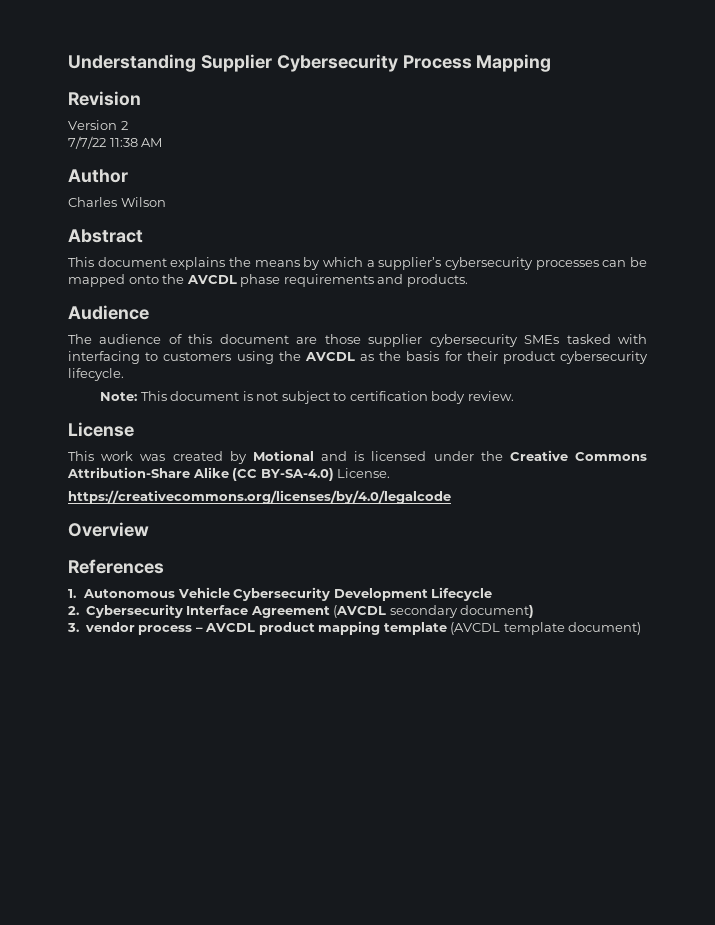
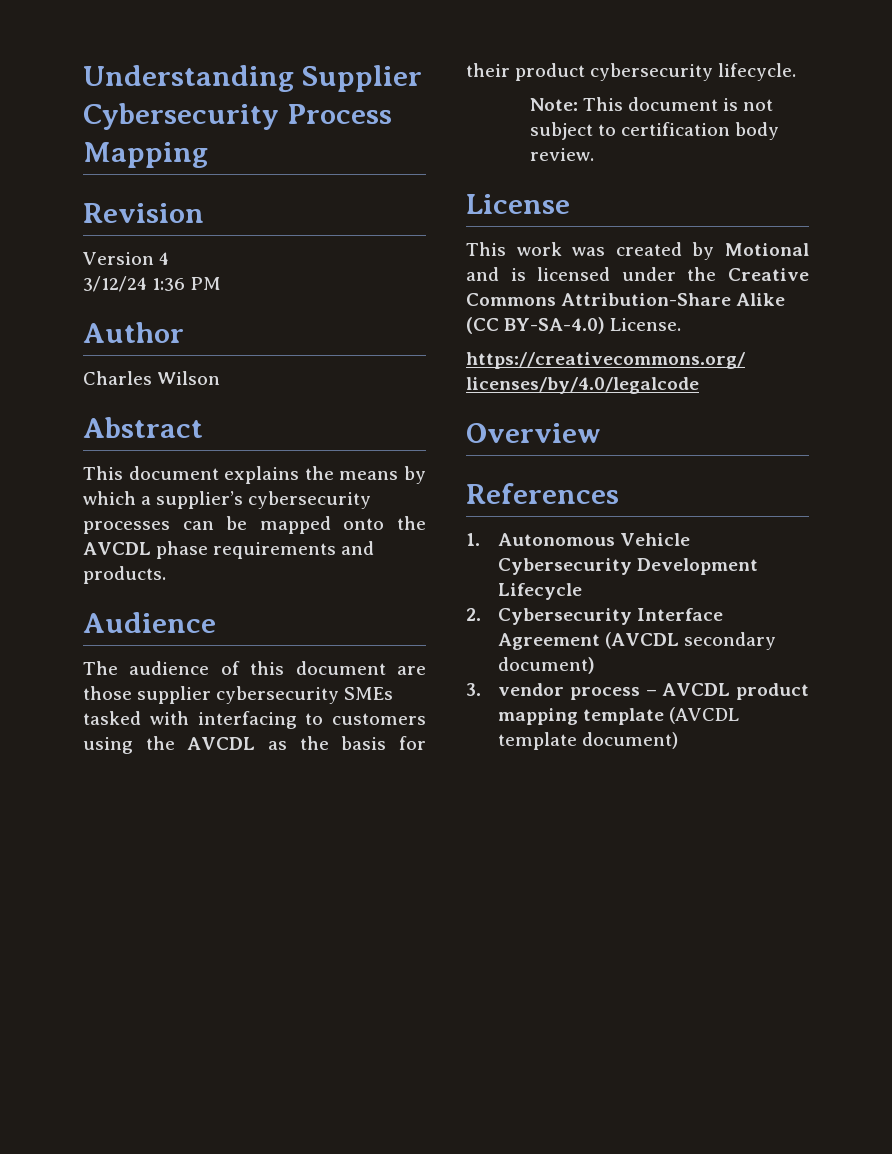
- Version 2
- 7/7/22 11:38 AM
+ Version 4
+ 3/12/24 1:36 PM

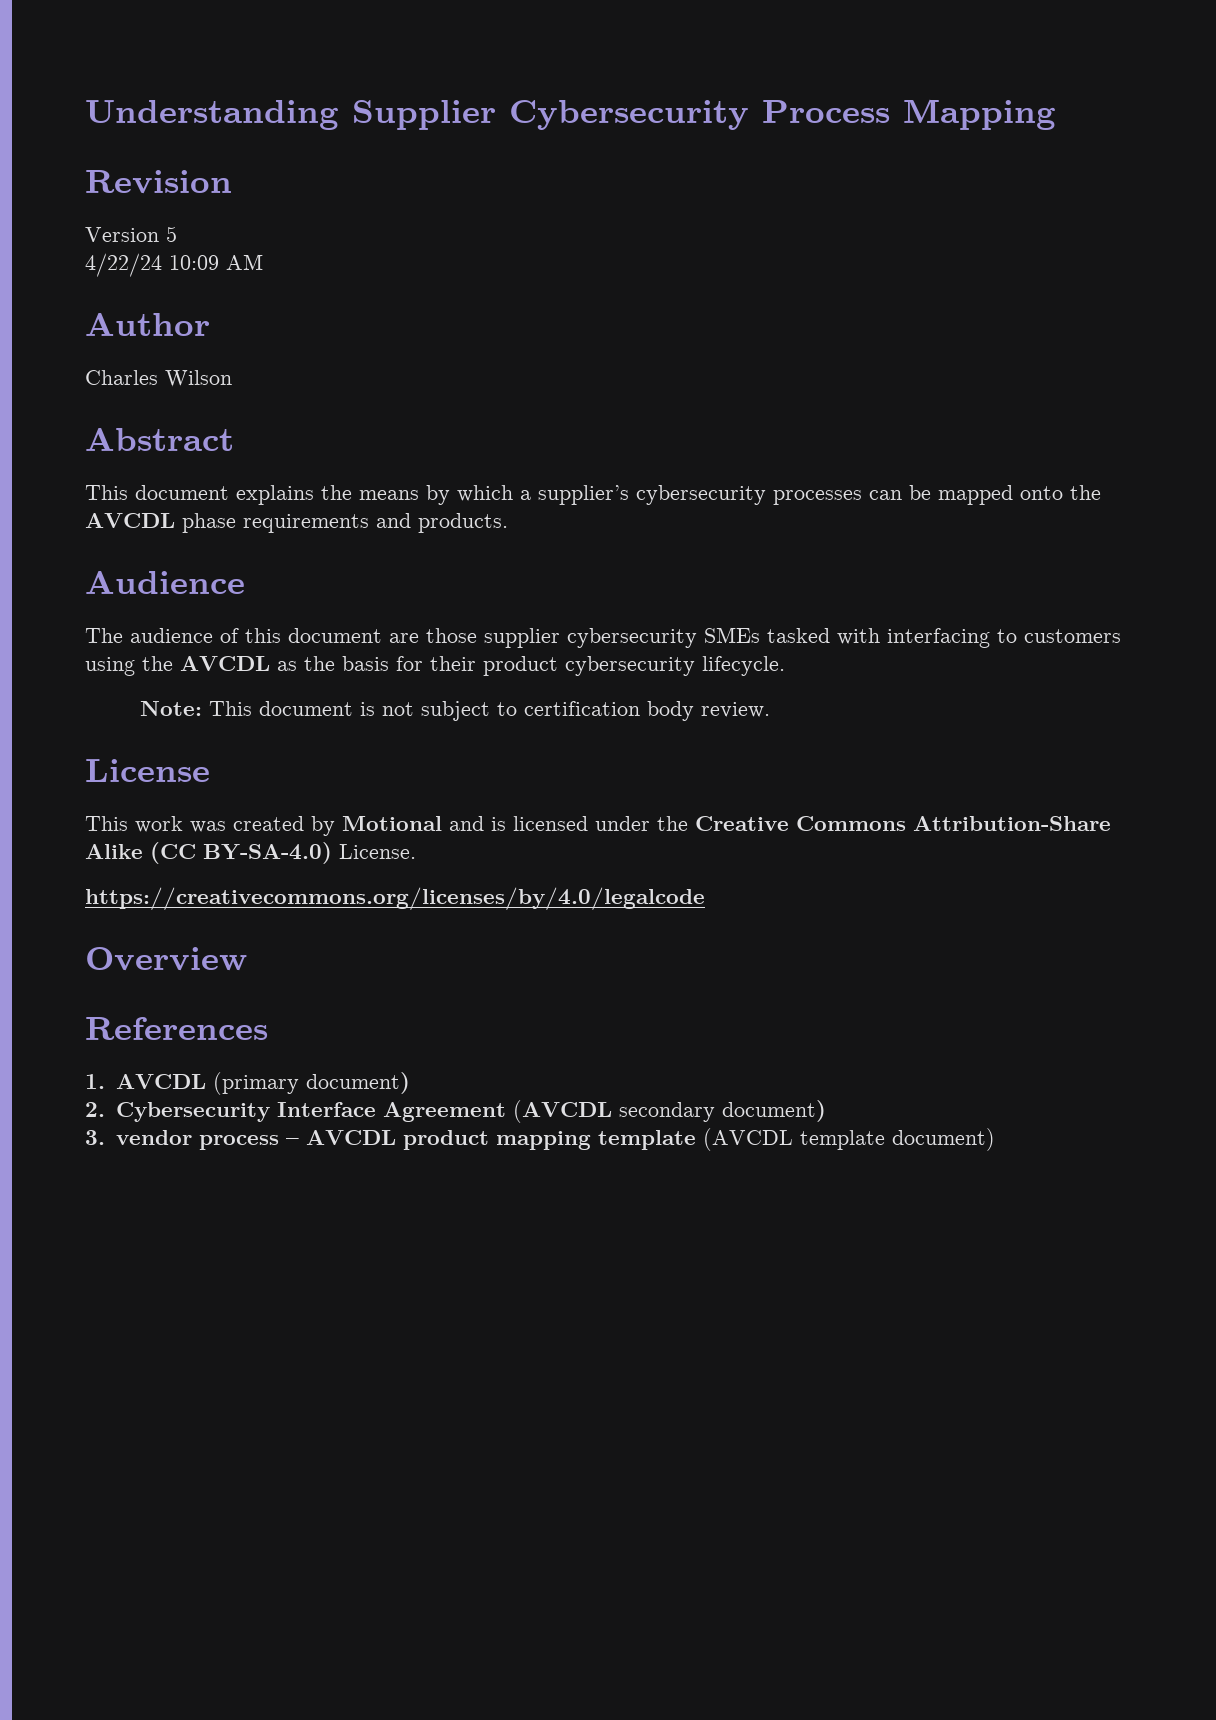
- Version 4
- 3/12/24 1:36 PM
+ Version 5
+ 4/22/24 10:09 AM
- 1. Autonomous Vehicle Cybersecurity Development Lifecycle
+ 1. AVCDL (primary document)

